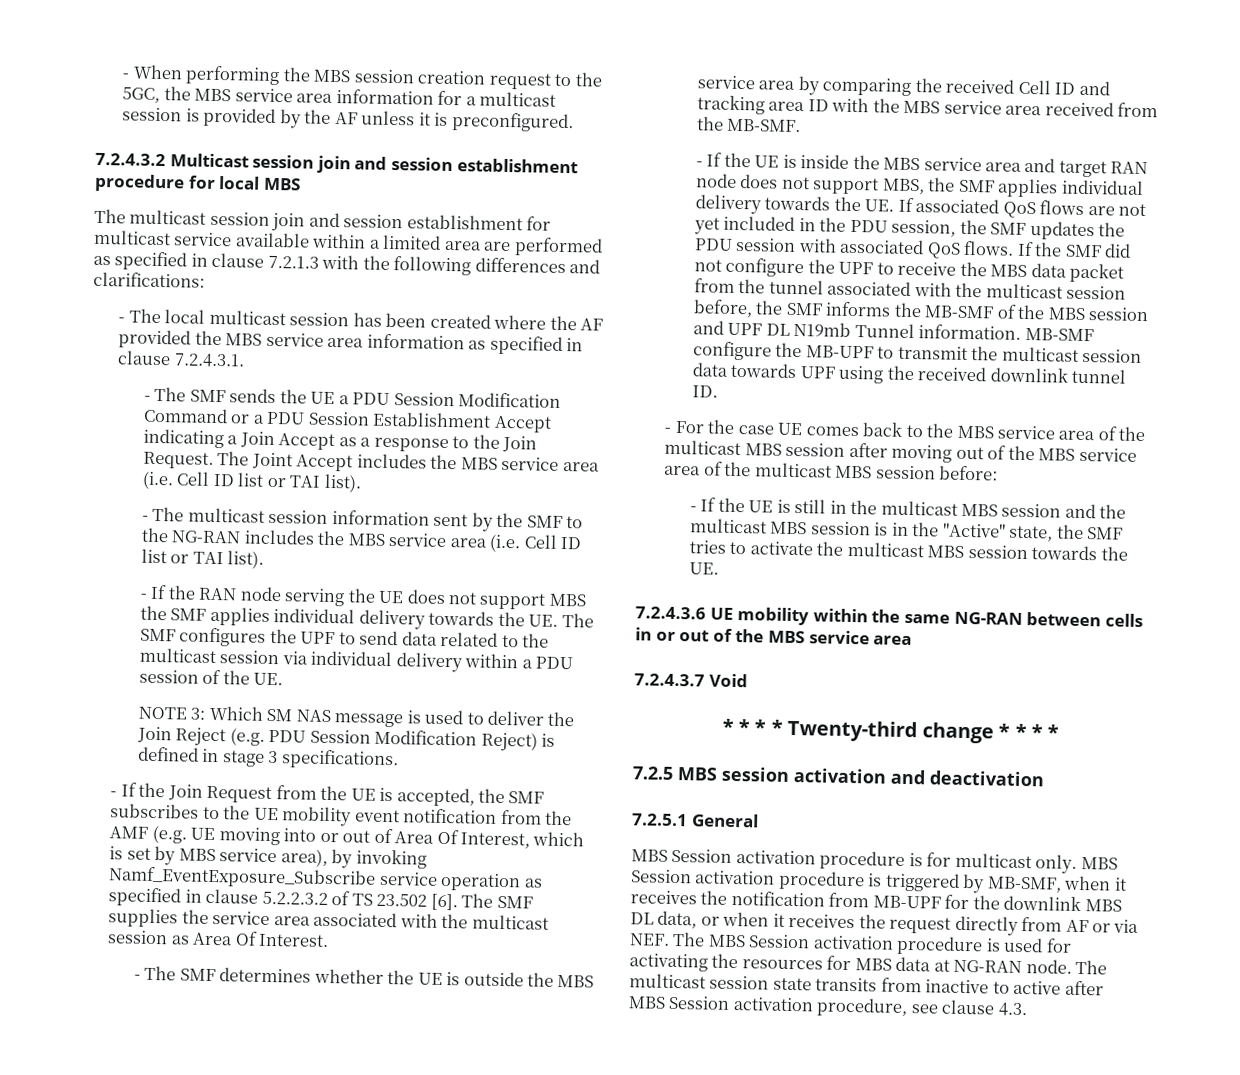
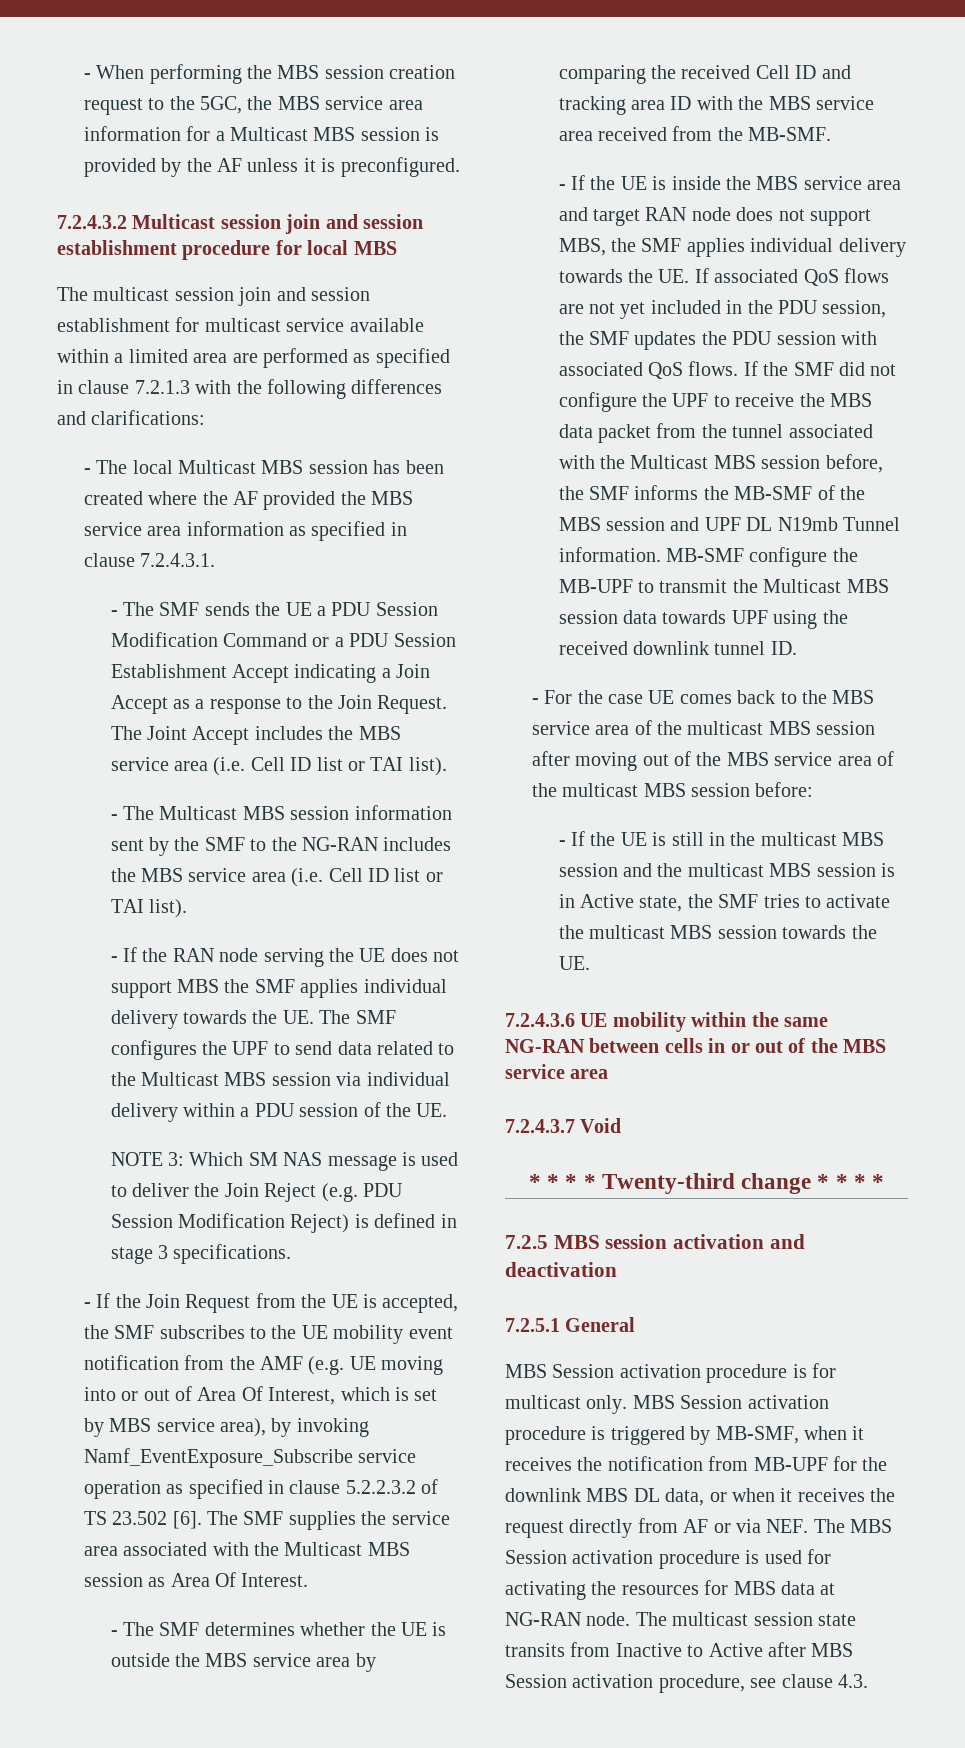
- - When performing the MBS session creation request to the 5GC, the MBS service area information for a multicast session is provided by the AF unless it is preconfigured.
+ - When performing the MBS session creation request to the 5GC, the MBS service area information for a Multicast MBS session is provided by the AF unless it is preconfigured.
- - The local multicast session has been created where the AF provided the MBS service area information as specified in clause 7.2.4.3.1.
+ - The local Multicast MBS session has been created where the AF provided the MBS service area information as specified in clause 7.2.4.3.1.
- - The multicast session information sent by the SMF to the NG-RAN includes the MBS service area (i.e. Cell ID list or TAI list).
+ - The Multicast MBS session information sent by the SMF to the NG-RAN includes the MBS service area (i.e. Cell ID list or TAI list).
- - If the RAN node serving the UE does not support MBS the SMF applies individual delivery towards the UE. The SMF configures the UPF to send data related to the multicast session via individual delivery within a PDU session of the UE.
+ - If the RAN node serving the UE does not support MBS the SMF applies individual delivery towards the UE. The SMF configures the UPF to send data related to the Multicast MBS session via individual delivery within a PDU session of the UE.
- The SMF supplies the service area associated with the multicast session as Area Of Interest.
+ The SMF supplies the service area associated with the Multicast MBS session as Area Of Interest.
- If the SMF did not configure the UPF to receive the MBS data packet from the tunnel associated with the multicast session before, the SMF informs the MB-SMF of the MBS session and UPF DL N19mb Tunnel information.
+ If the SMF did not configure the UPF to receive the MBS data packet from the tunnel associated with the Multicast MBS session before, the SMF informs the MB-SMF of the MBS session and UPF DL N19mb Tunnel information.
- MB-SMF configure the MB-UPF to transmit the multicast session data towards UPF using the received downlink tunnel ID.
+ MB-SMF configure the MB-UPF to transmit the Multicast MBS session data towards UPF using the received downlink tunnel ID.
- - If the UE is still in the multicast MBS session and the multicast MBS session is in the "Active" state, the SMF tries to activate the multicast MBS session towards the UE.
+ - If the UE is still in the multicast MBS session and the multicast MBS session is in Active state, the SMF tries to activate the multicast MBS session towards the UE.
- The multicast session state transits from inactive to active after MBS Session activation procedure, see clause 4.3.
+ The multicast session state transits from Inactive to Active after MBS Session activation procedure, see clause 4.3.

